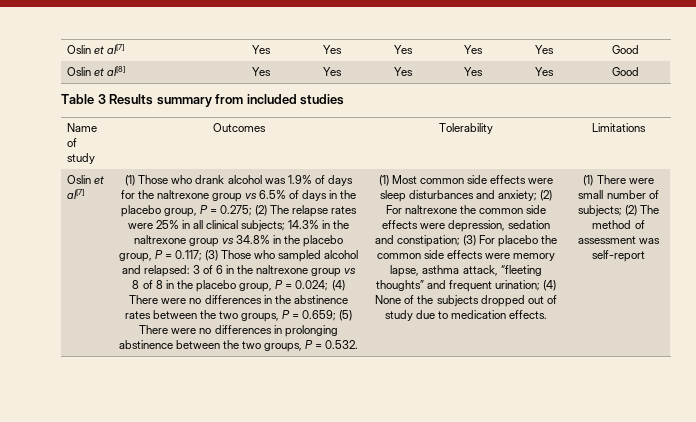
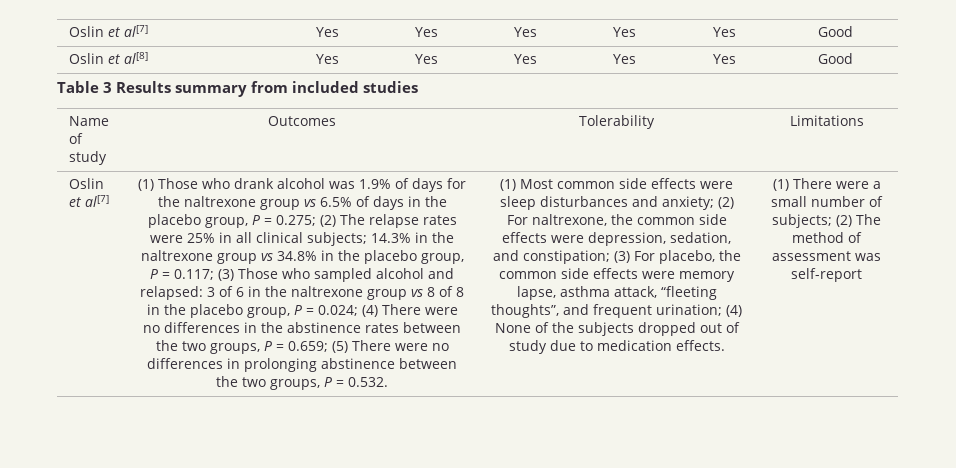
- (1) Most common side effects were sleep disturbances and anxiety; (2) For naltrexone the common side effects were depression, sedation and constipation; (3) For placebo the common side effects were memory lapse, asthma attack, “fleeting thoughts” and frequent urination; (4) None of the subjects dropped out of study due to medication effects.
+ (1) Most common side effects were sleep disturbances and anxiety; (2) For naltrexone, the common side effects were depression, sedation, and constipation; (3) For placebo, the common side effects were memory lapse, asthma attack, “fleeting thoughts”, and frequent urination; (4) None of the subjects dropped out of study due to medication effects.
- (1) There were small number of subjects; (2) The method of assessment was self-report
+ (1) There were a small number of subjects; (2) The method of assessment was self-report

